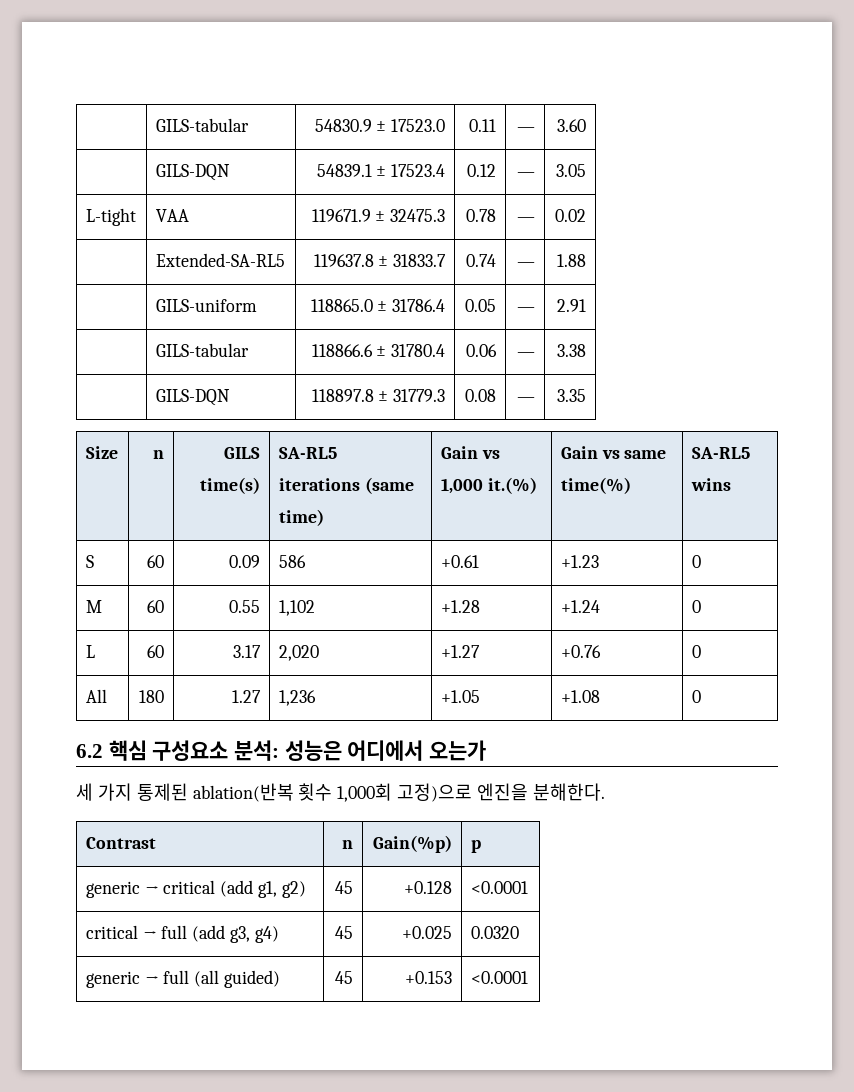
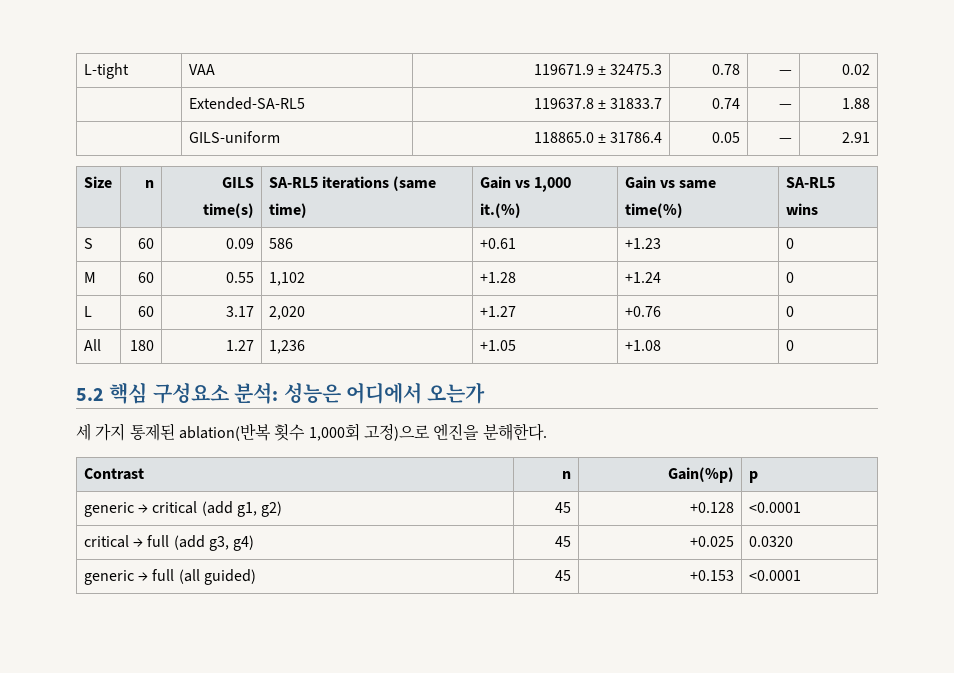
- | GILS-tabular | 54830.9 ± 17523.0 | 0.11 | — | 3.60
- | GILS-DQN | 54839.1 ± 17523.4 | 0.12 | — | 3.05
- | GILS-tabular | 118866.6 ± 31780.4 | 0.06 | — | 3.38
- | GILS-DQN | 118897.8 ± 31779.3 | 0.08 | — | 3.35
- 6.2 핵심 구성요소 분석: 성능은 어디에서 오는가
+ 5.2 핵심 구성요소 분석: 성능은 어디에서 오는가

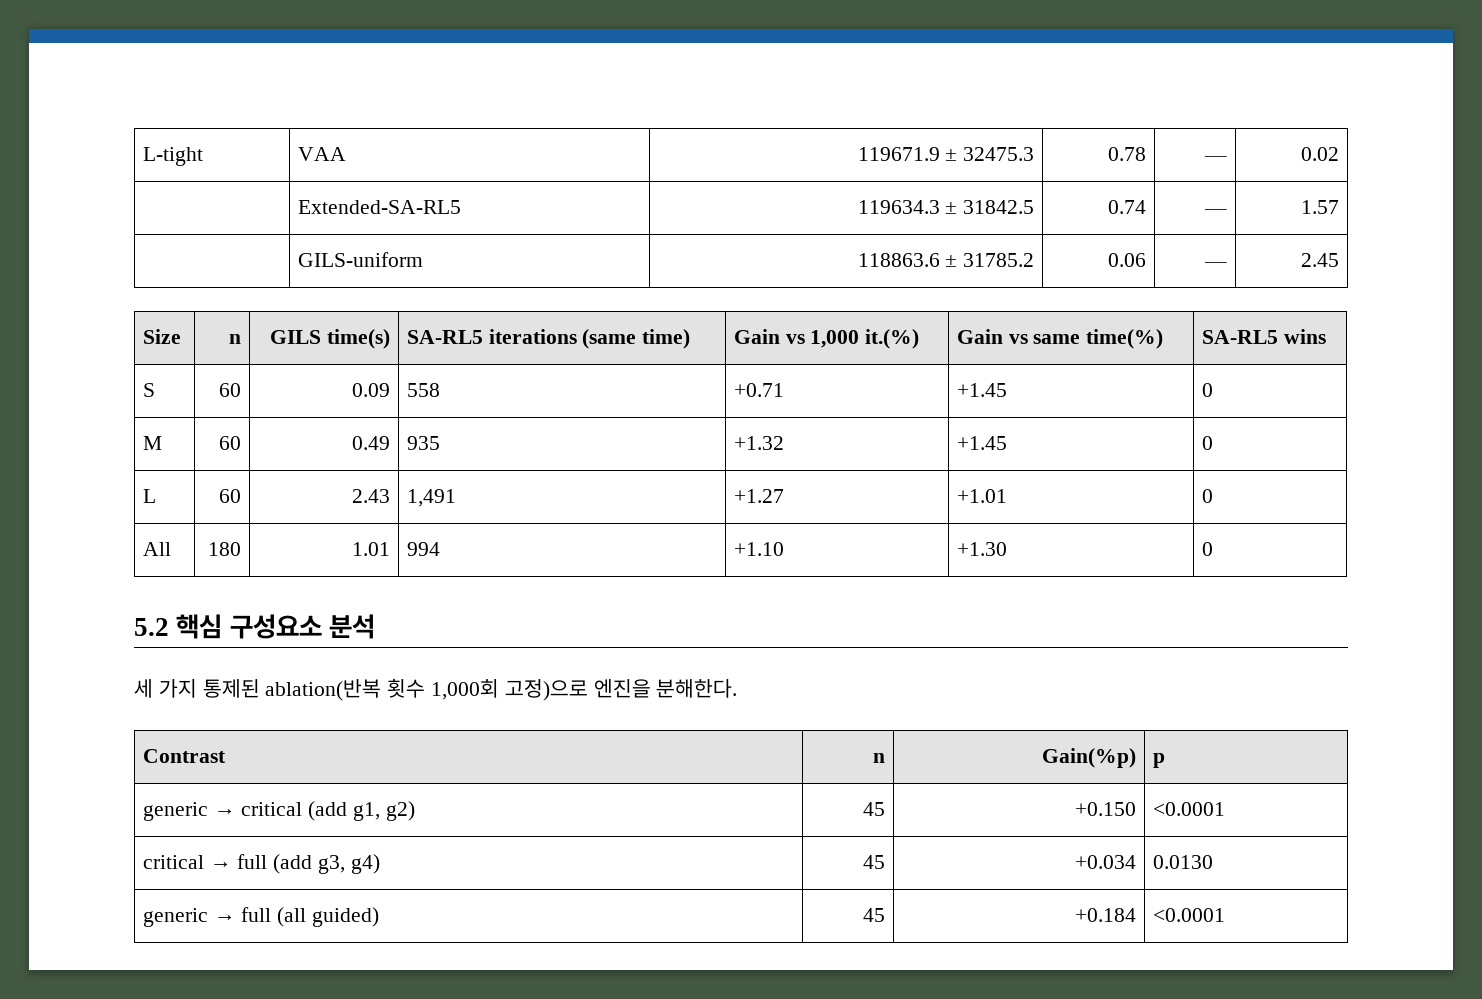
- | Extended-SA-RL5 | 119637.8 ± 31833.7 | 0.74 | — | 1.88
+ | Extended-SA-RL5 | 119634.3 ± 31842.5 | 0.74 | — | 1.57
- | GILS-uniform | 118865.0 ± 31786.4 | 0.05 | — | 2.91
+ | GILS-uniform | 118863.6 ± 31785.2 | 0.06 | — | 2.45
- S | 60 | 0.09 | 586 | +0.61 | +1.23 | 0
+ S | 60 | 0.09 | 558 | +0.71 | +1.45 | 0
- M | 60 | 0.55 | 1,102 | +1.28 | +1.24 | 0
+ M | 60 | 0.49 | 935 | +1.32 | +1.45 | 0
- L | 60 | 3.17 | 2,020 | +1.27 | +0.76 | 0
+ L | 60 | 2.43 | 1,491 | +1.27 | +1.01 | 0
- All | 180 | 1.27 | 1,236 | +1.05 | +1.08 | 0
+ All | 180 | 1.01 | 994 | +1.10 | +1.30 | 0
- 5.2 핵심 구성요소 분석: 성능은 어디에서 오는가
+ 5.2 핵심 구성요소 분석
- generic → critical (add g1, g2) | 45 | +0.128 | <0.0001
+ generic → critical (add g1, g2) | 45 | +0.150 | <0.0001
- critical → full (add g3, g4) | 45 | +0.025 | 0.0320
+ critical → full (add g3, g4) | 45 | +0.034 | 0.0130
- generic → full (all guided) | 45 | +0.153 | <0.0001
+ generic → full (all guided) | 45 | +0.184 | <0.0001

